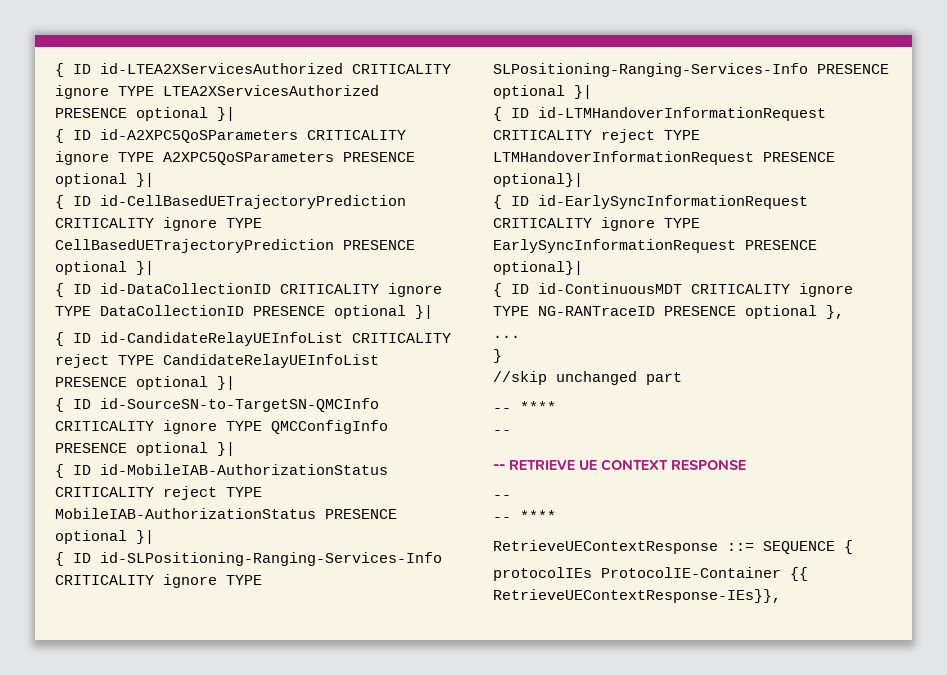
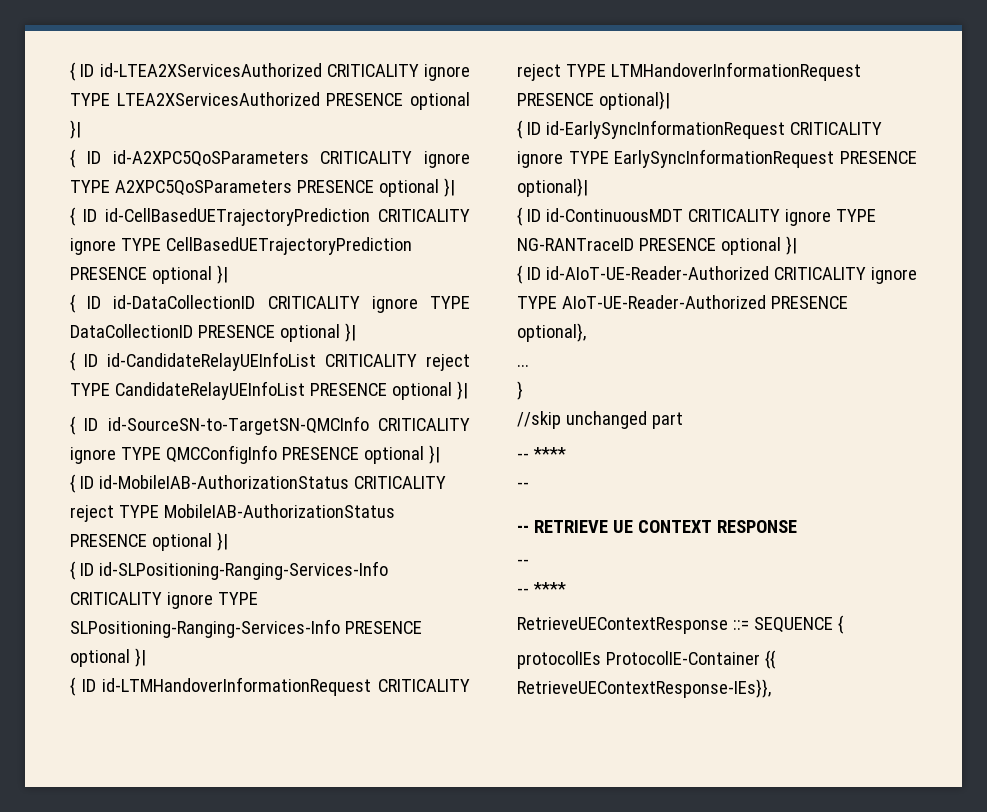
- { ID id-ContinuousMDT CRITICALITY ignore TYPE NG-RANTraceID PRESENCE optional },
+ { ID id-ContinuousMDT CRITICALITY ignore TYPE NG-RANTraceID PRESENCE optional }|
+ { ID id-AIoT-UE-Reader-Authorized CRITICALITY ignore TYPE AIoT-UE-Reader-Authorized PRESENCE optional},

